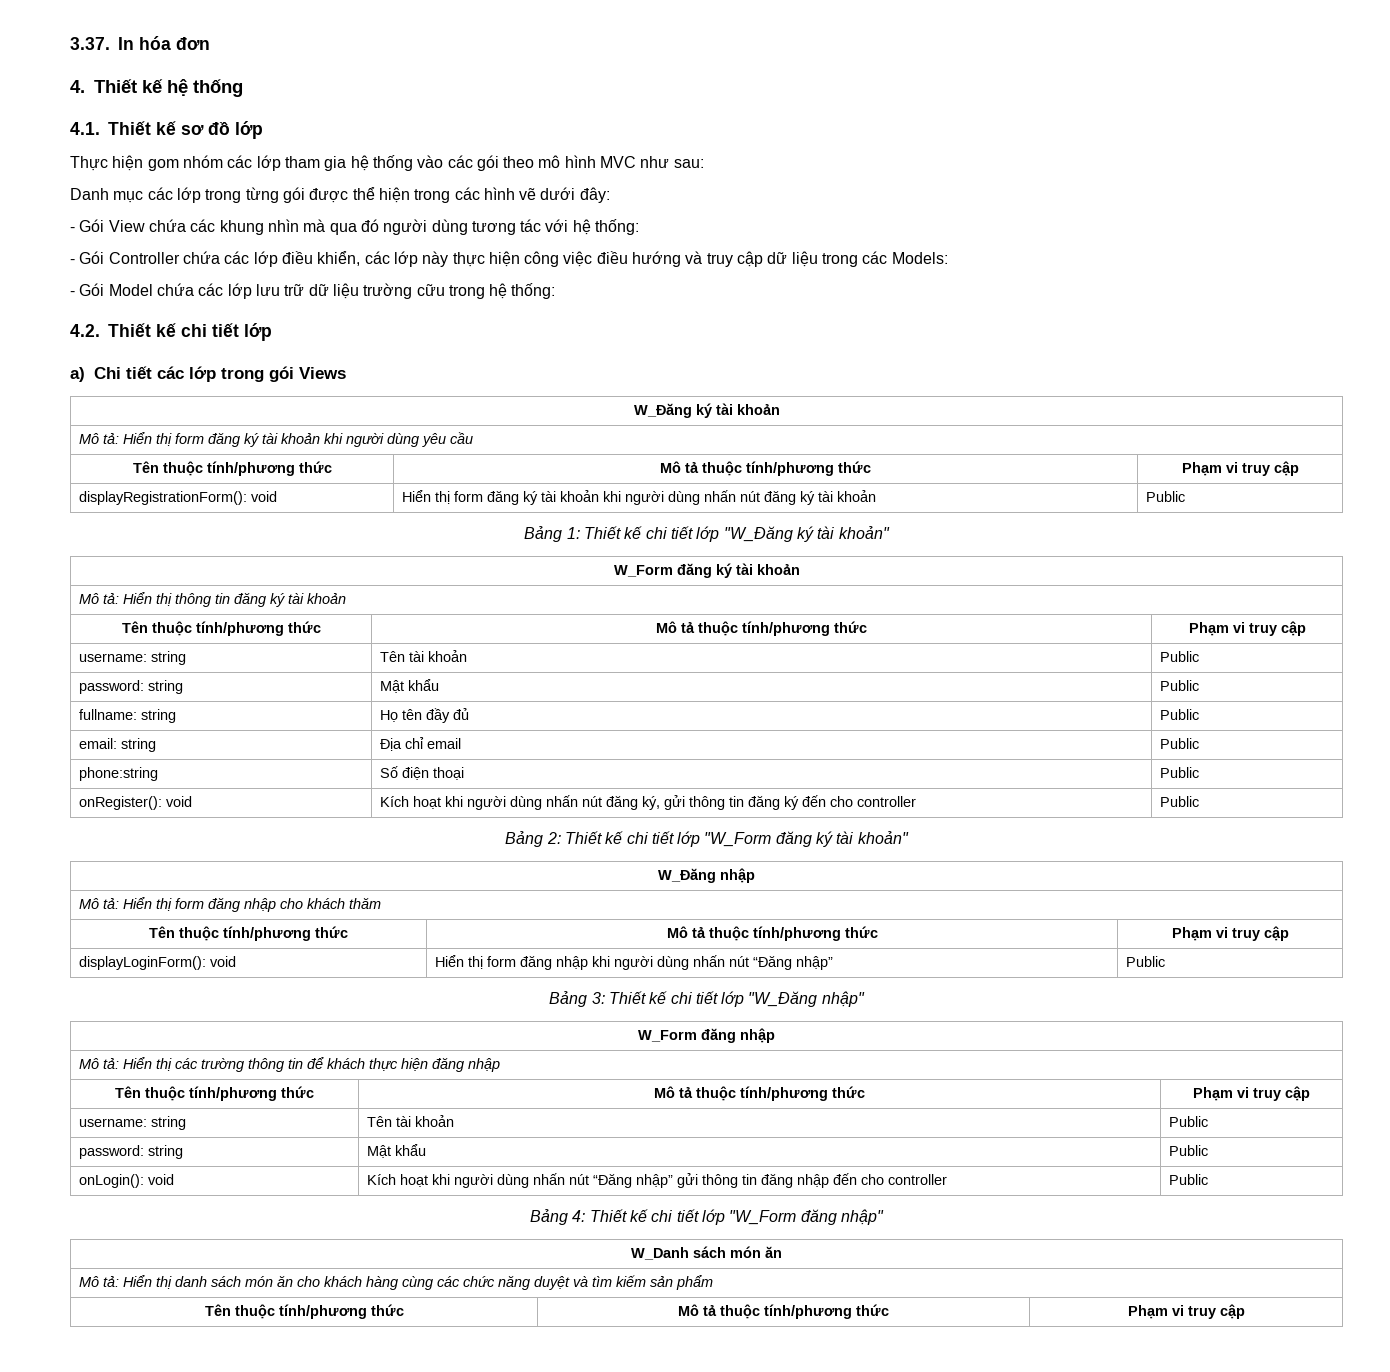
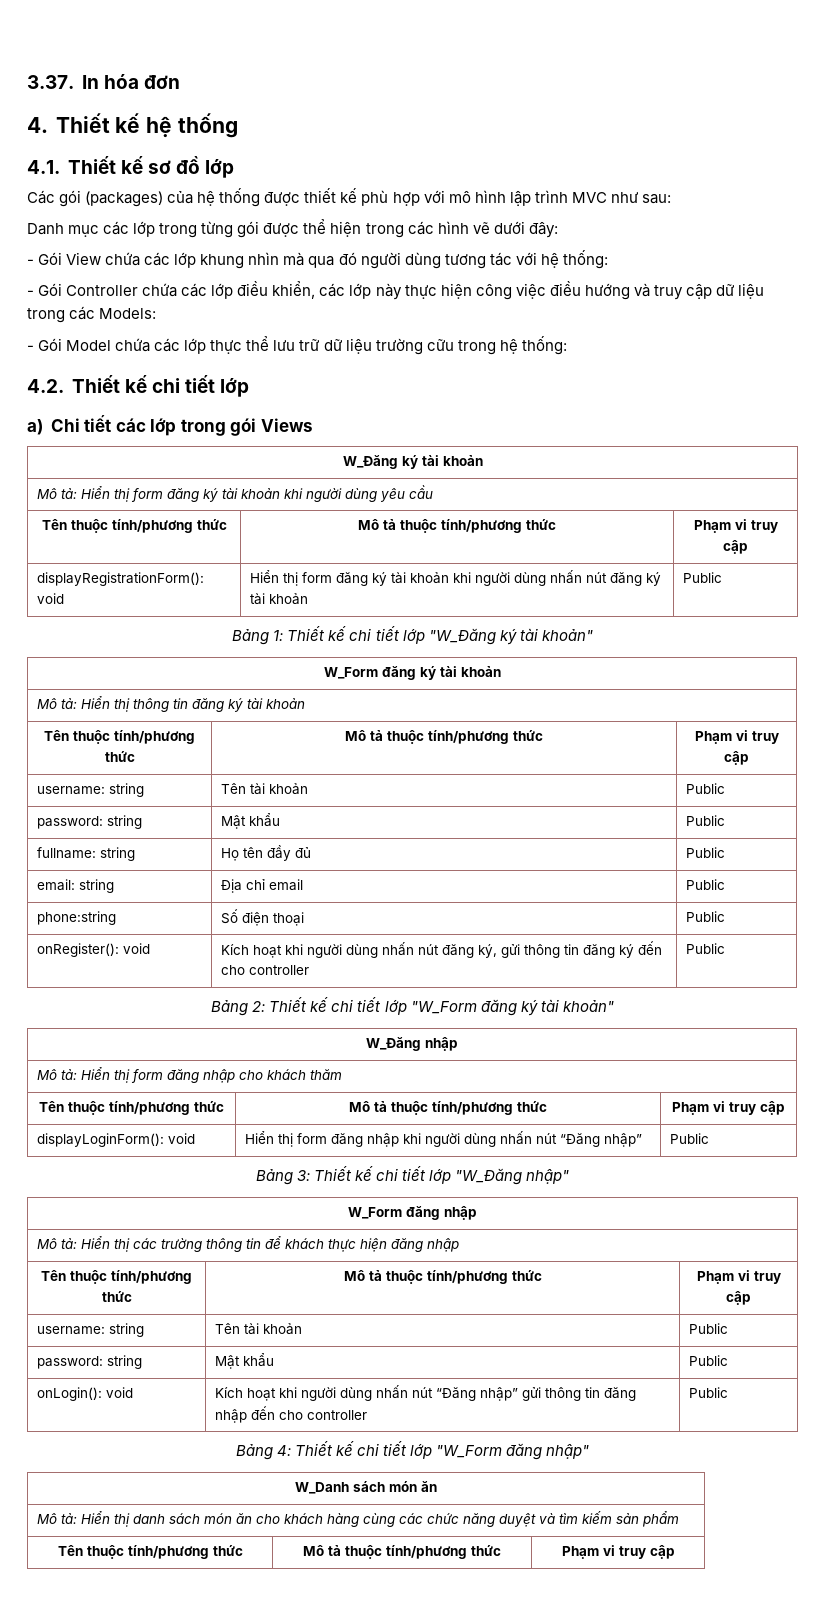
- Thực hiện gom nhóm các lớp tham gia hệ thống vào các gói theo mô hình MVC như sau:
+ Các gói (packages) của hệ thống được thiết kế phù hợp với mô hình lập trình MVC như sau:
- - Gói View chứa các khung nhìn mà qua đó người dùng tương tác với hệ thống:
+ - Gói View chứa các lớp khung nhìn mà qua đó người dùng tương tác với hệ thống:
- - Gói Model chứa các lớp lưu trữ dữ liệu trường cữu trong hệ thống:
+ - Gói Model chứa các lớp thực thể lưu trữ dữ liệu trường cữu trong hệ thống:

